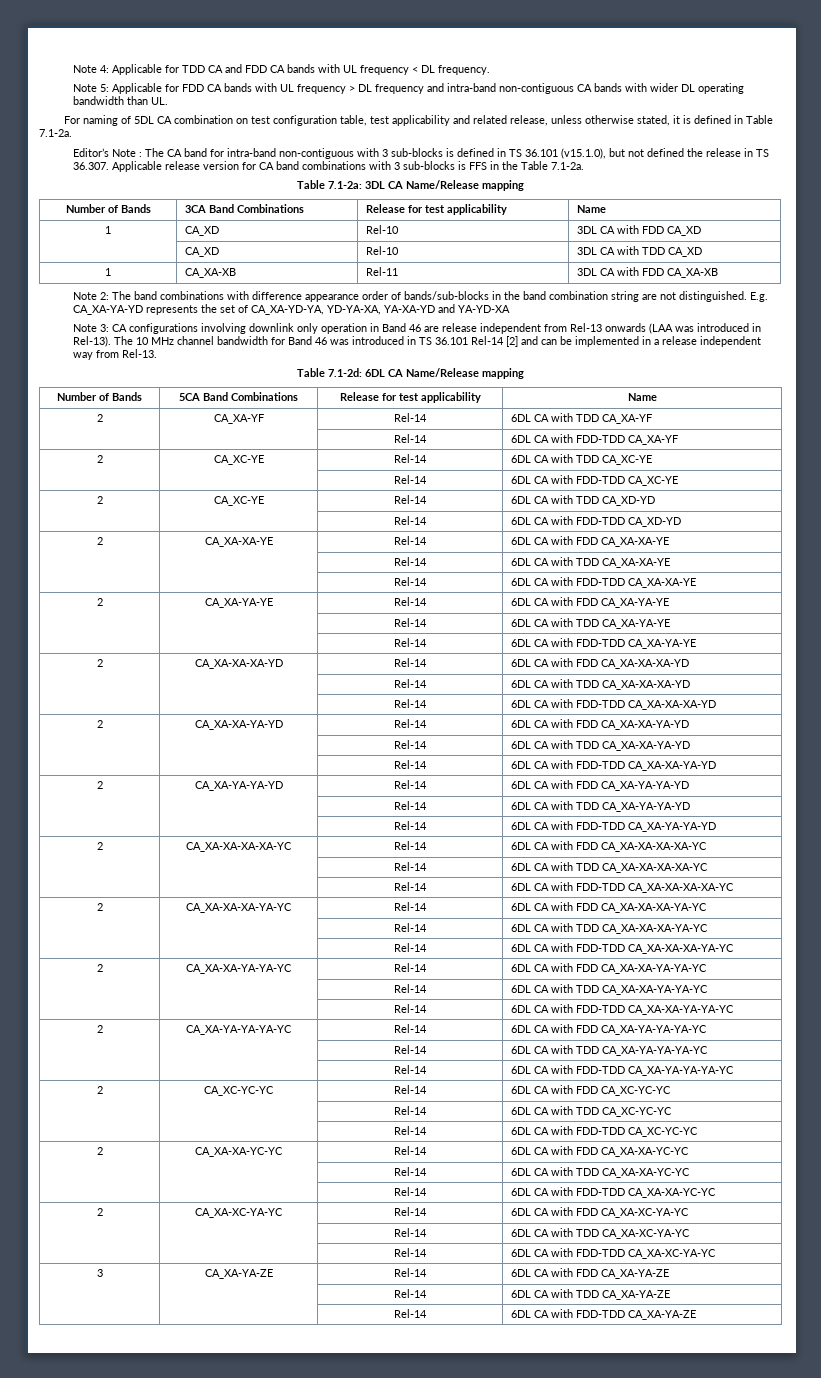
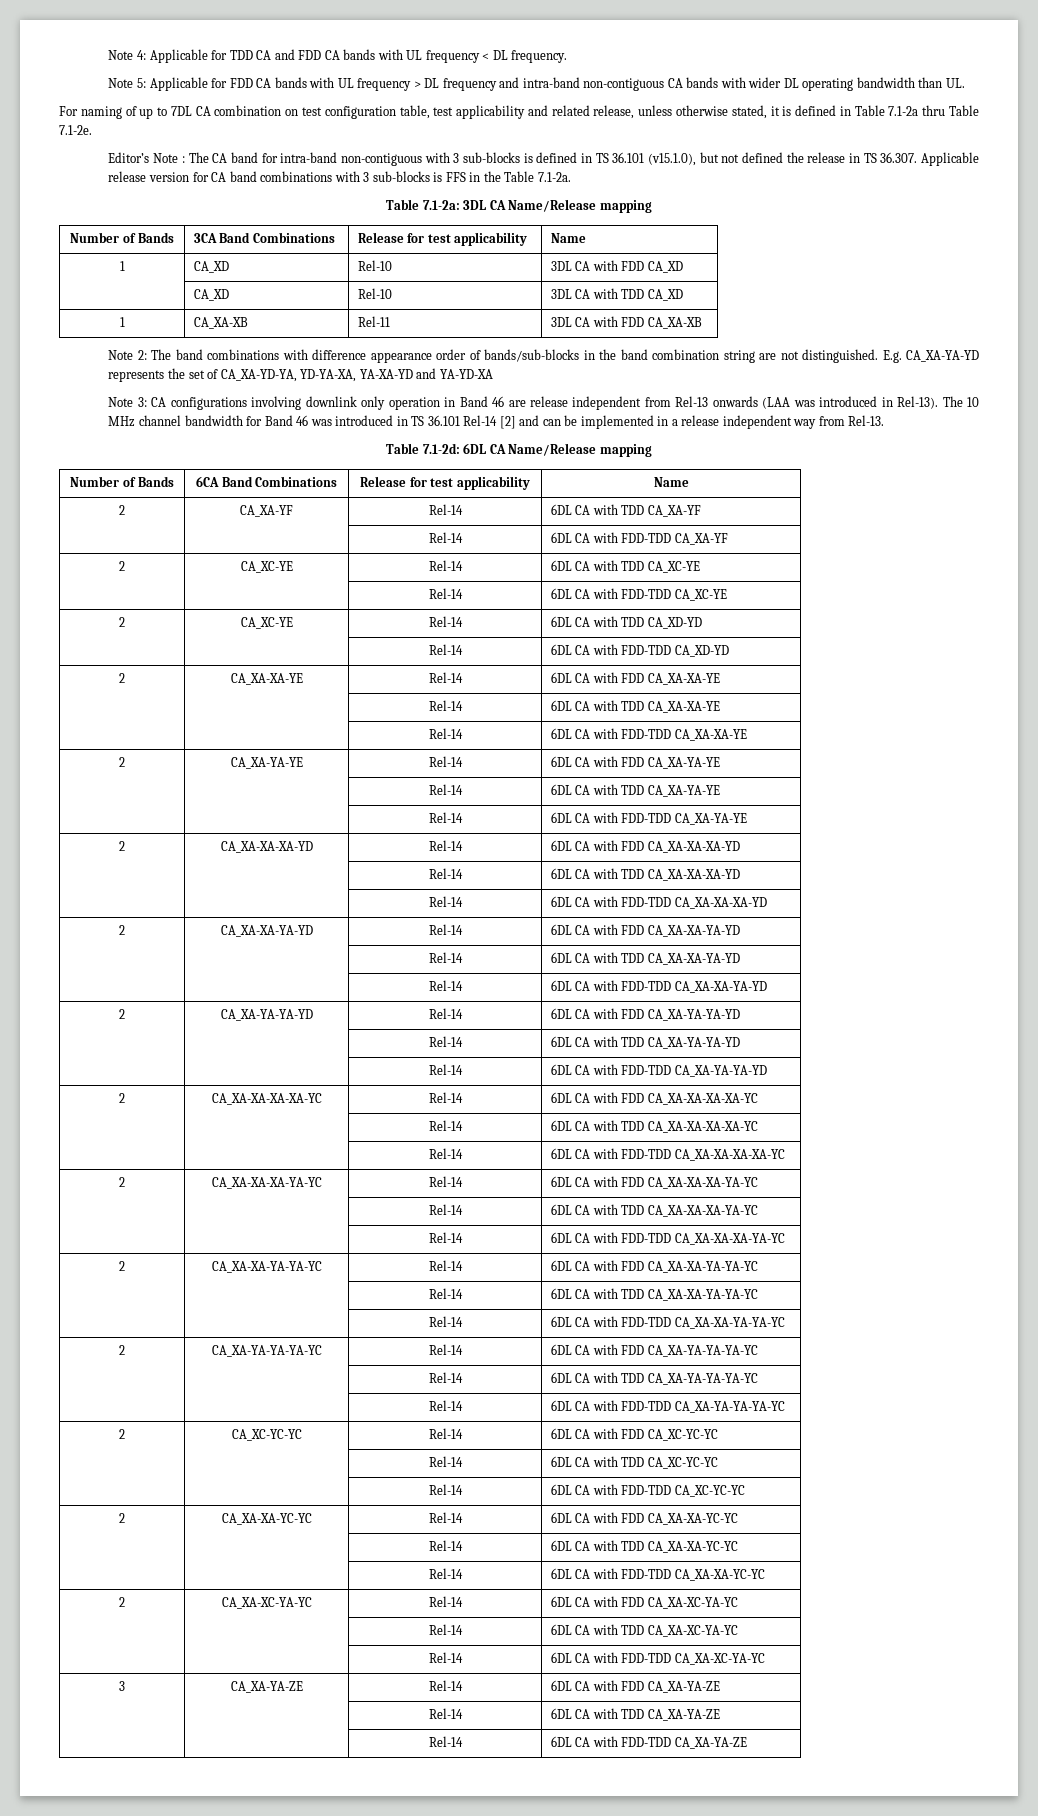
- For naming of 5DL CA combination on test configuration table, test applicability and related release, unless otherwise stated, it is defined in Table 7.1-2a.
+ For naming of up to 7DL CA combination on test configuration table, test applicability and related release, unless otherwise stated, it is defined in Table 7.1-2a thru Table 7.1-2e.
- Number of Bands | 5CA Band Combinations | Release for test applicability | Name
+ Number of Bands | 6CA Band Combinations | Release for test applicability | Name

